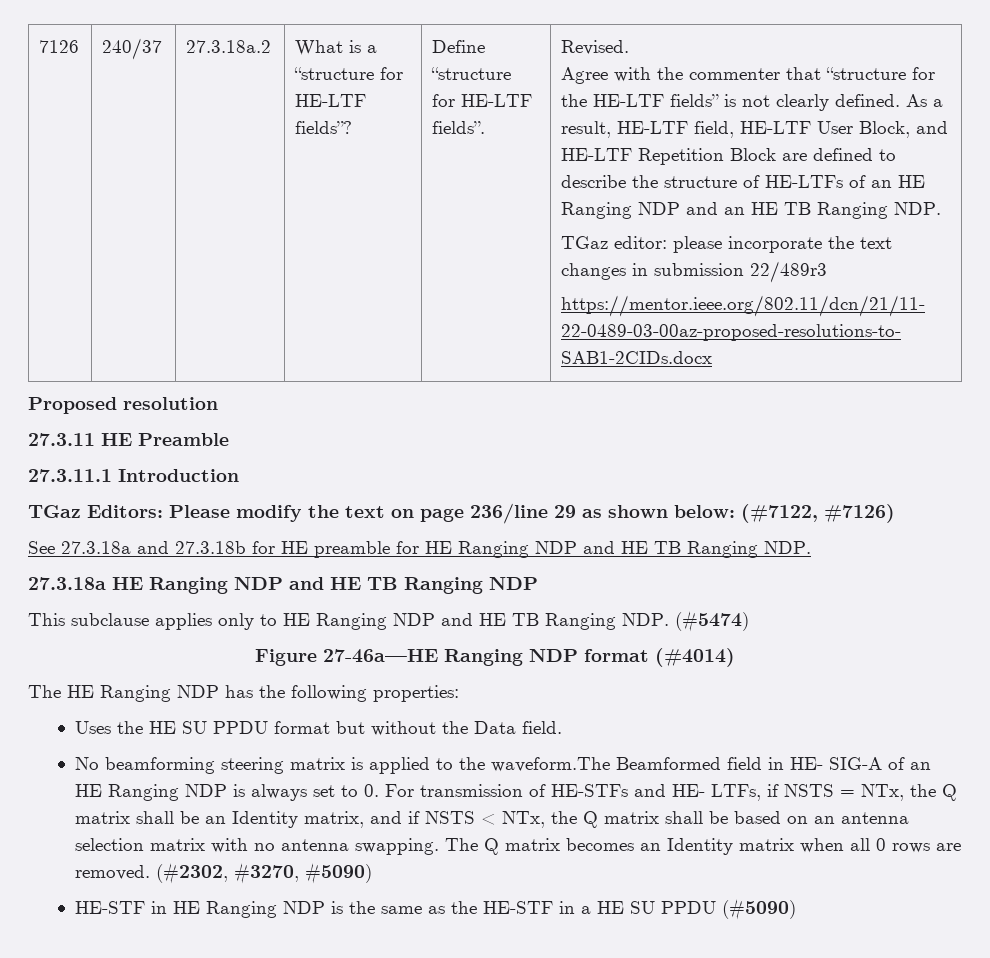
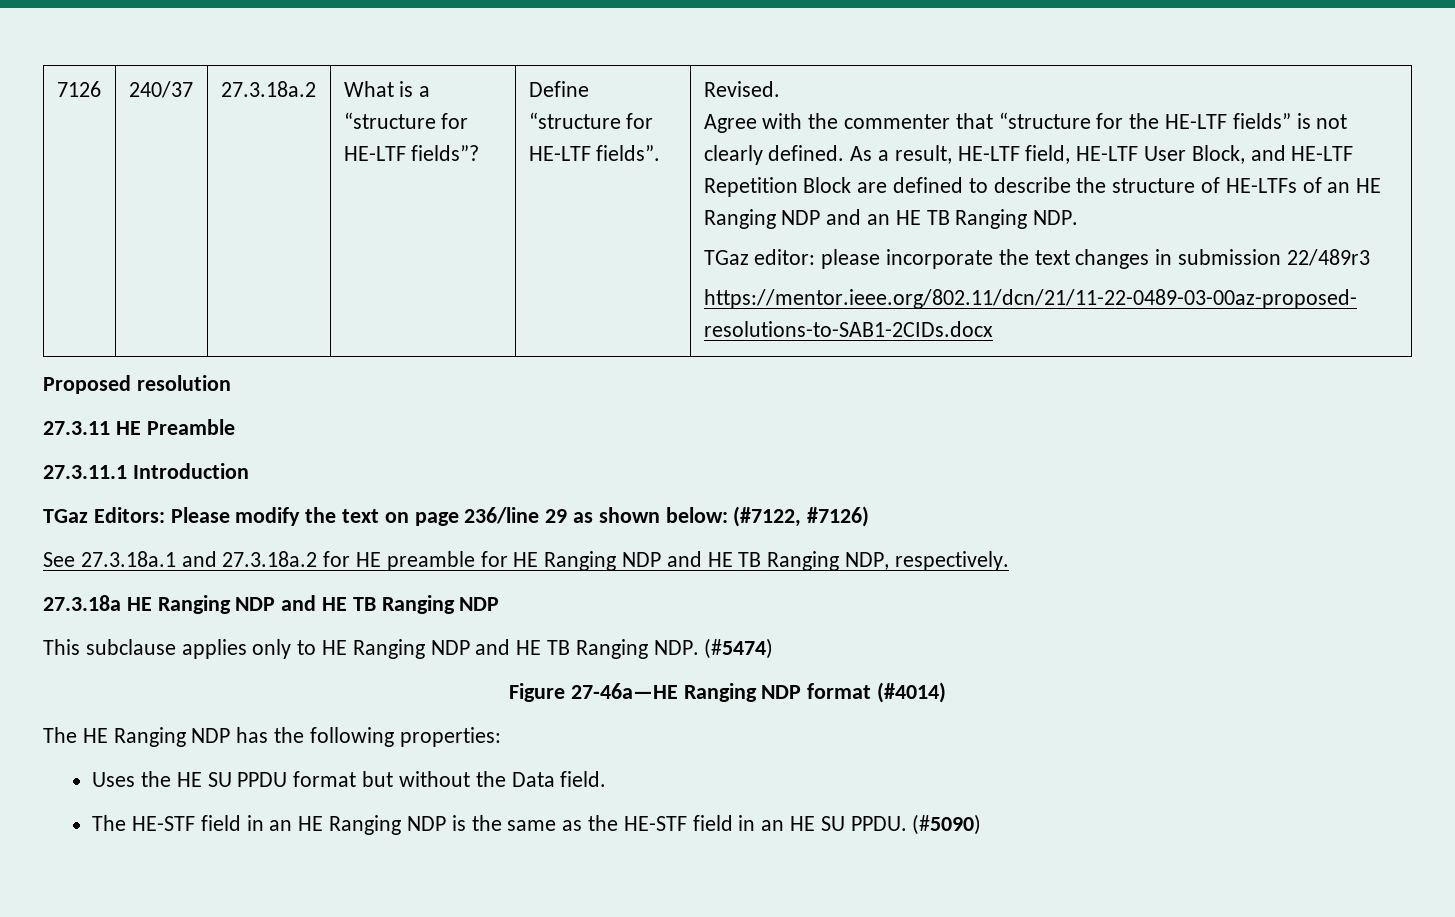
- See 27.3.18a and 27.3.18b for HE preamble for HE Ranging NDP and HE TB Ranging NDP.
+ See 27.3.18a.1 and 27.3.18a.2 for HE preamble for HE Ranging NDP and HE TB Ranging NDP, respectively.
- No beamforming steering matrix is applied to the waveform.The Beamformed field in HE- SIG-A of an HE Ranging NDP is always set to 0. For transmission of HE-STFs and HE- LTFs, if NSTS = NTx, the Q matrix shall be an Identity matrix, and if NSTS < NTx, the Q matrix shall be based on an antenna selection matrix with no antenna swapping. The Q matrix becomes an Identity matrix when all 0 rows are removed. (#2302, #3270, #5090)
- HE-STF in HE Ranging NDP is the same as the HE-STF in a HE SU PPDU (#5090)
+ The HE-STF field in an HE Ranging NDP is the same as the HE-STF field in an HE SU PPDU. (#5090)

